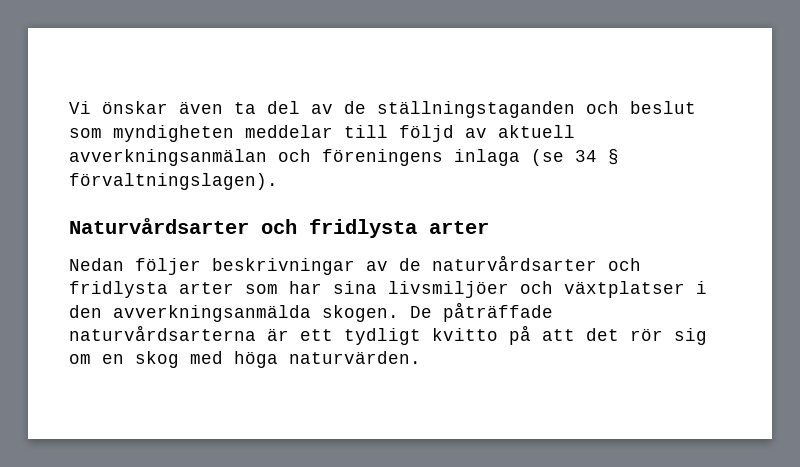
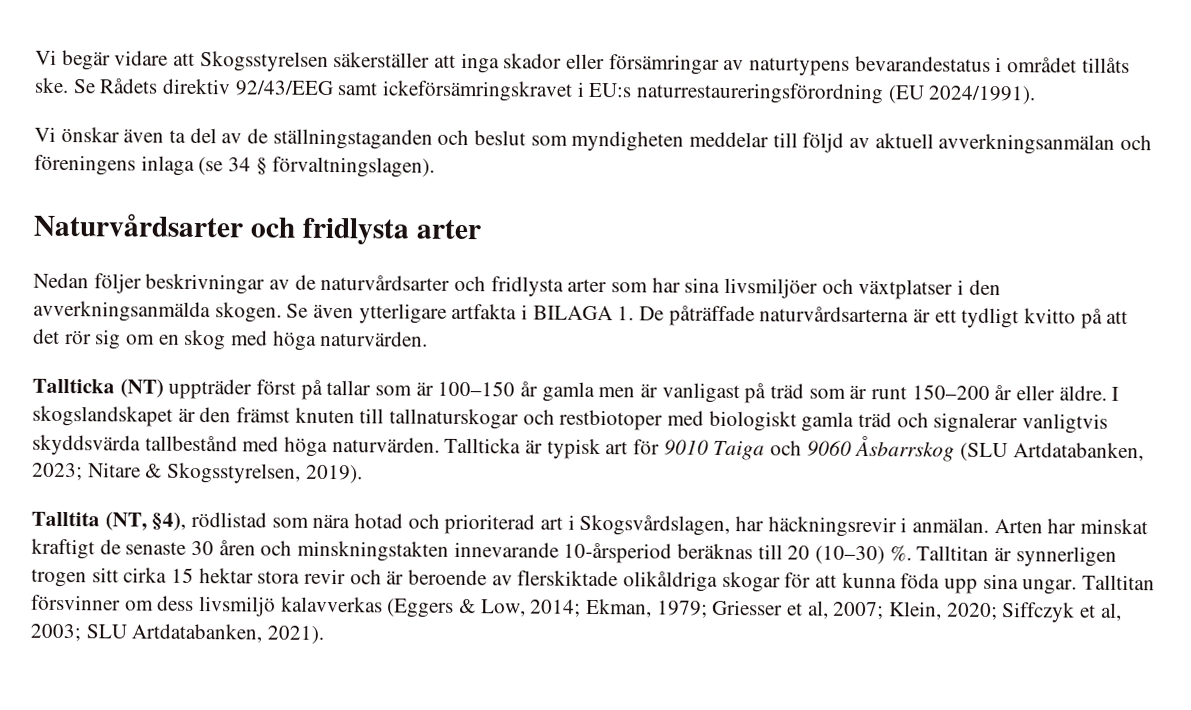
+ Vi begär vidare att Skogsstyrelsen säkerställer att inga skador eller försämringar av naturtypens bevarandestatus i området tillåts ske. Se Rådets direktiv 92/43/EEG samt ickeförsämringskravet i EU:s naturrestaureringsförordning (EU 2024/1991).
- De påträffade naturvårdsarterna är ett tydligt kvitto på att det rör sig om en skog med höga naturvärden.
+ Se även ytterligare artfakta i BILAGA 1. De påträffade naturvårdsarterna är ett tydligt kvitto på att det rör sig om en skog med höga naturvärden.
+ Tallticka (NT) uppträder först på tallar som är 100–150 år gamla men är vanligast på träd som är runt 150–200 år eller äldre. I skogslandskapet är den främst knuten till tallnaturskogar och restbiotoper med biologiskt gamla träd och signalerar vanligtvis skyddsvärda tallbestånd med höga naturvärden. Tallticka är typisk art för 9010 Taiga och 9060 Åsbarrskog (SLU Artdatabanken, 2023; Nitare & Skogsstyrelsen, 2019).
+ Talltita (NT, §4), rödlistad som nära hotad och prioriterad art i Skogsvårdslagen, har häckningsrevir i anmälan. Arten har minskat kraftigt de senaste 30 åren och minskningstakten innevarande 10-årsperiod beräknas till 20 (10–30) %. Talltitan är synnerligen trogen sitt cirka 15 hektar stora revir och är beroende av flerskiktade olikåldriga skogar för att kunna föda upp sina ungar. Talltitan försvinner om dess livsmiljö kalavverkas (Eggers & Low, 2014; Ekman, 1979; Griesser et al, 2007; Klein, 2020; Siffczyk et al, 2003; SLU Artdatabanken, 2021).

